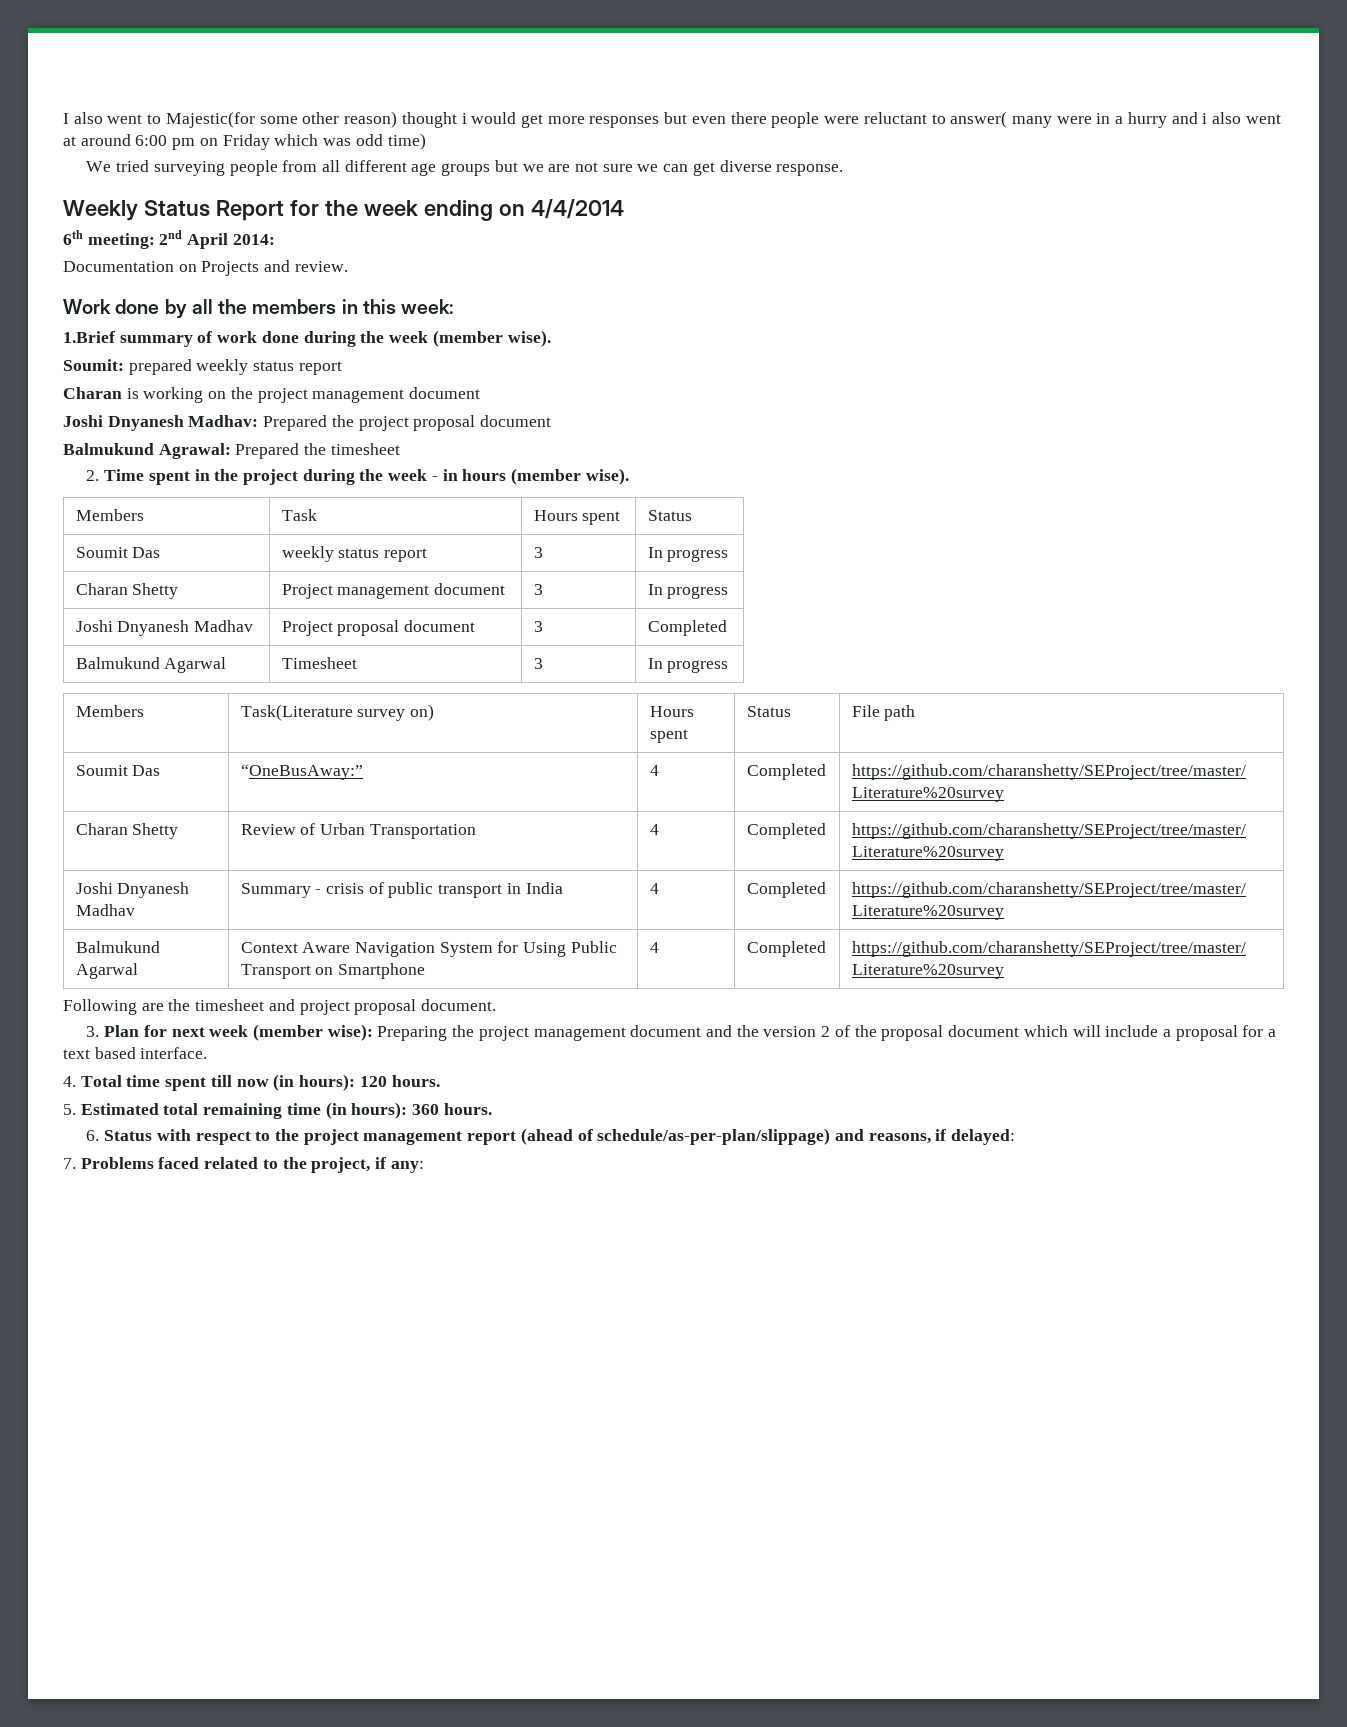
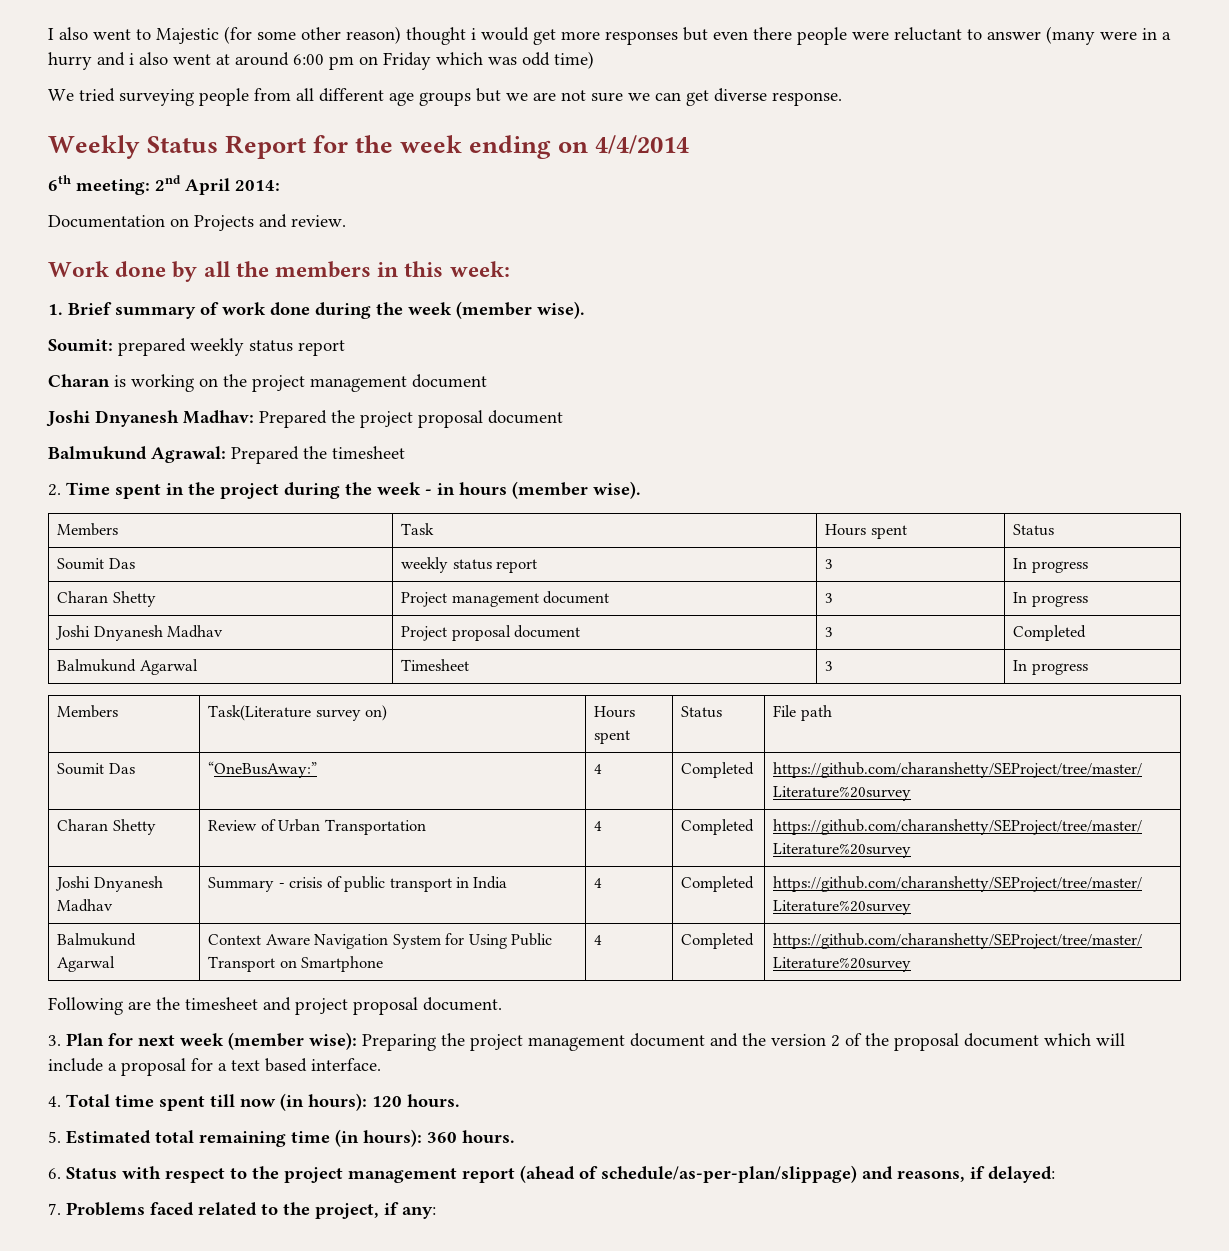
- I also went to Majestic(for some other reason) thought i would get more responses but even there people were reluctant to answer( many were in a hurry and i also went at around 6:00 pm on Friday which was odd time)
+ I also went to Majestic (for some other reason) thought i would get more responses but even there people were reluctant to answer (many were in a hurry and i also went at around 6:00 pm on Friday which was odd time)
- 1.Brief summary of work done during the week (member wise).
+ 1. Brief summary of work done during the week (member wise).

